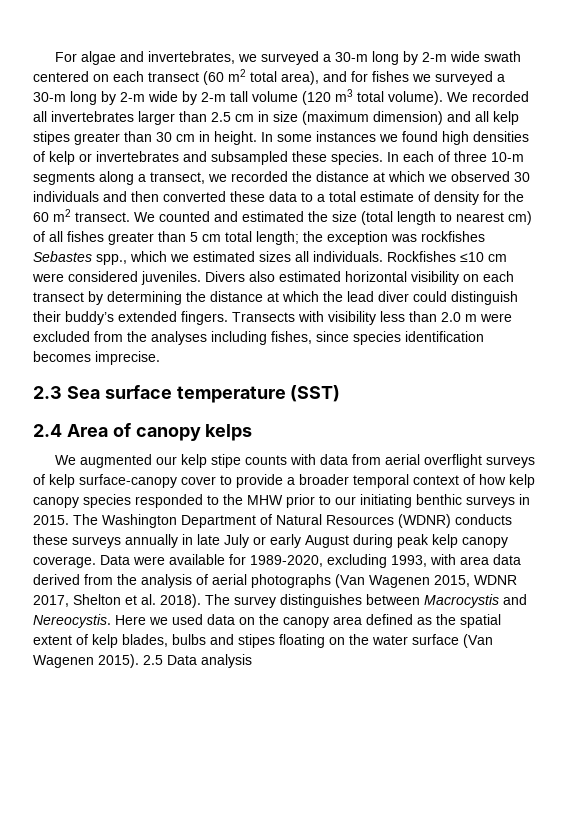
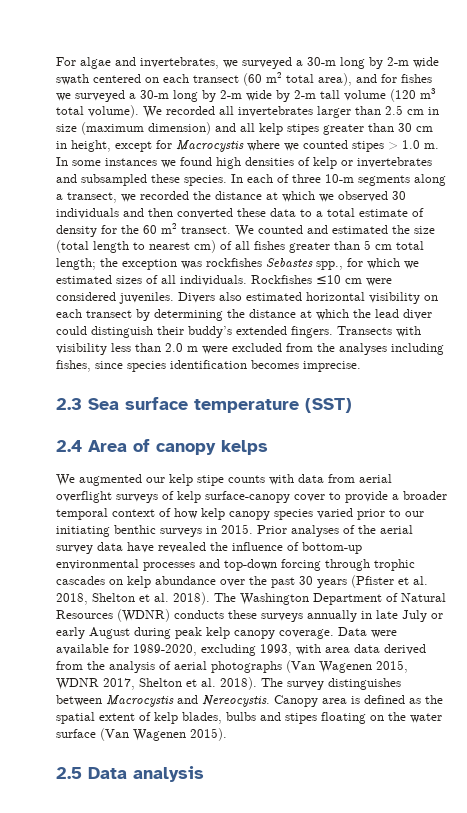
- We recorded all invertebrates larger than 2.5 cm in size (maximum dimension) and all kelp stipes greater than 30 cm in height.
+ We recorded all invertebrates larger than 2.5 cm in size (maximum dimension) and all kelp stipes greater than 30 cm in height, except for Macrocystis where we counted stipes > 1.0 m.
- We counted and estimated the size (total length to nearest cm) of all fishes greater than 5 cm total length; the exception was rockfishes Sebastes spp., which we estimated sizes all individuals.
+ We counted and estimated the size (total length to nearest cm) of all fishes greater than 5 cm total length; the exception was rockfishes Sebastes spp., for which we estimated sizes of all individuals.
- We augmented our kelp stipe counts with data from aerial overflight surveys of kelp surface-canopy cover to provide a broader temporal context of how kelp canopy species responded to the MHW prior to our initiating benthic surveys in 2015.
+ We augmented our kelp stipe counts with data from aerial overflight surveys of kelp surface-canopy cover to provide a broader temporal context of how kelp canopy species varied prior to our initiating benthic surveys in 2015.
+ Prior analyses of the aerial survey data have revealed the influence of bottom-up environmental processes and top-down forcing through trophic cascades on kelp abundance over the past 30 years (Pfister et al. 2018, Shelton et al. 2018).
- Here we used data on the canopy area defined as the spatial extent of kelp blades, bulbs and stipes floating on the water surface (Van Wagenen 2015). 2.5 Data analysis
+ Canopy area is defined as the spatial extent of kelp blades, bulbs and stipes floating on the water surface (Van Wagenen 2015).
+ 2.5 Data analysis

